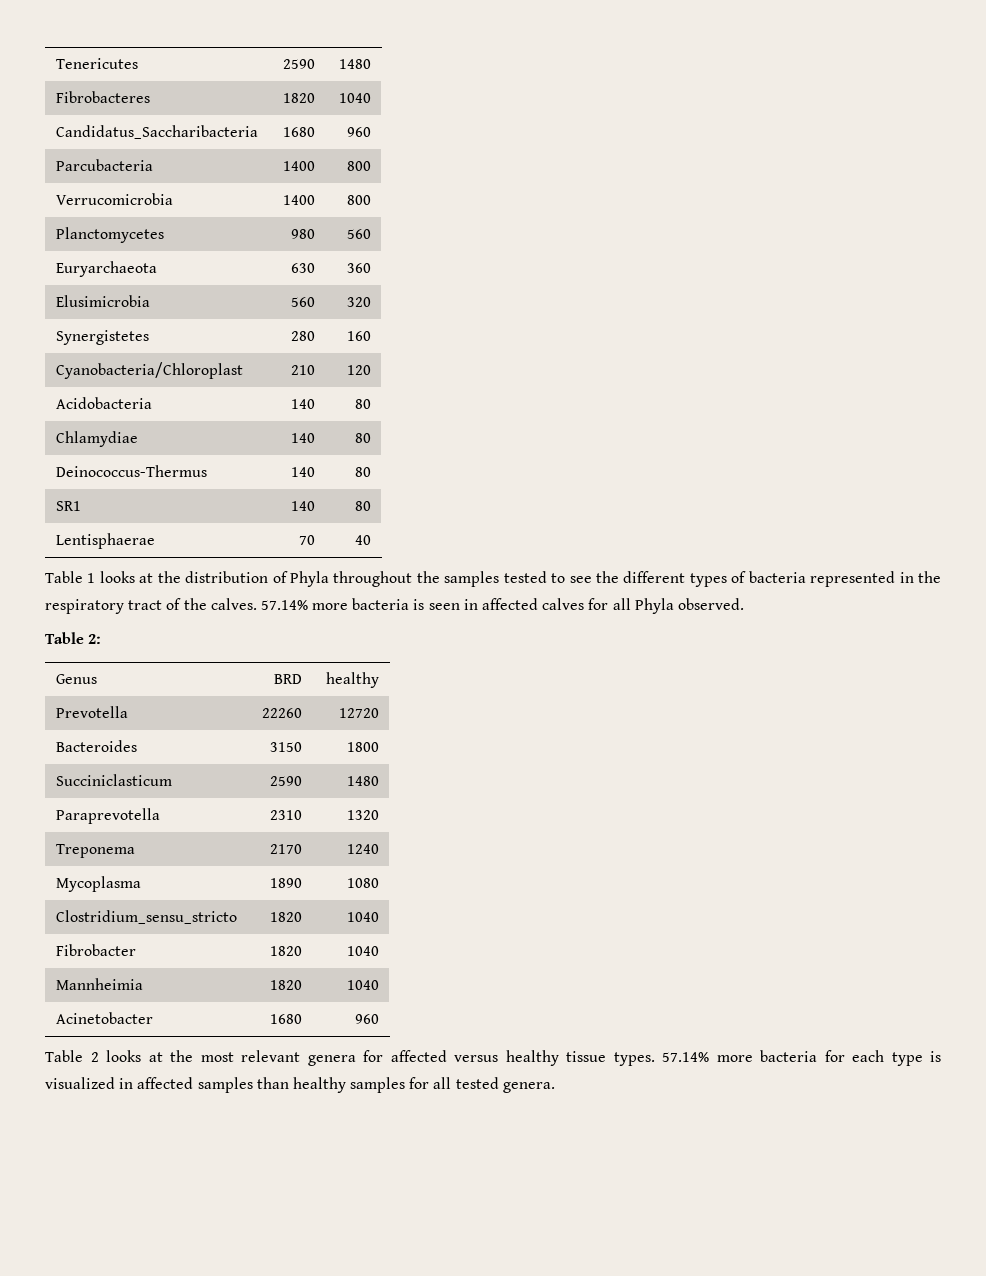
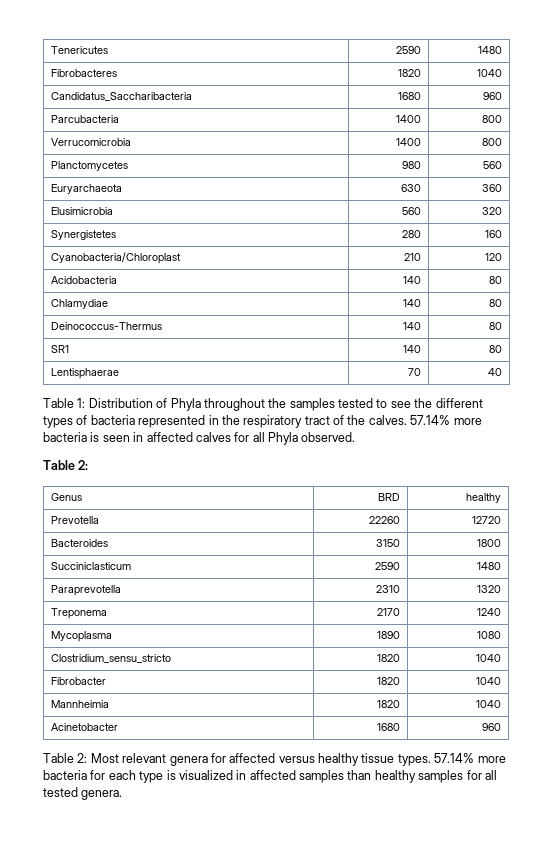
- Table 1 looks at the distribution of Phyla throughout the samples tested to see the different types of bacteria represented in the respiratory tract of the calves.
+ Table 1: Distribution of Phyla throughout the samples tested to see the different types of bacteria represented in the respiratory tract of the calves.
- Table 2 looks at the most relevant genera for affected versus healthy tissue types.
+ Table 2: Most relevant genera for affected versus healthy tissue types.

